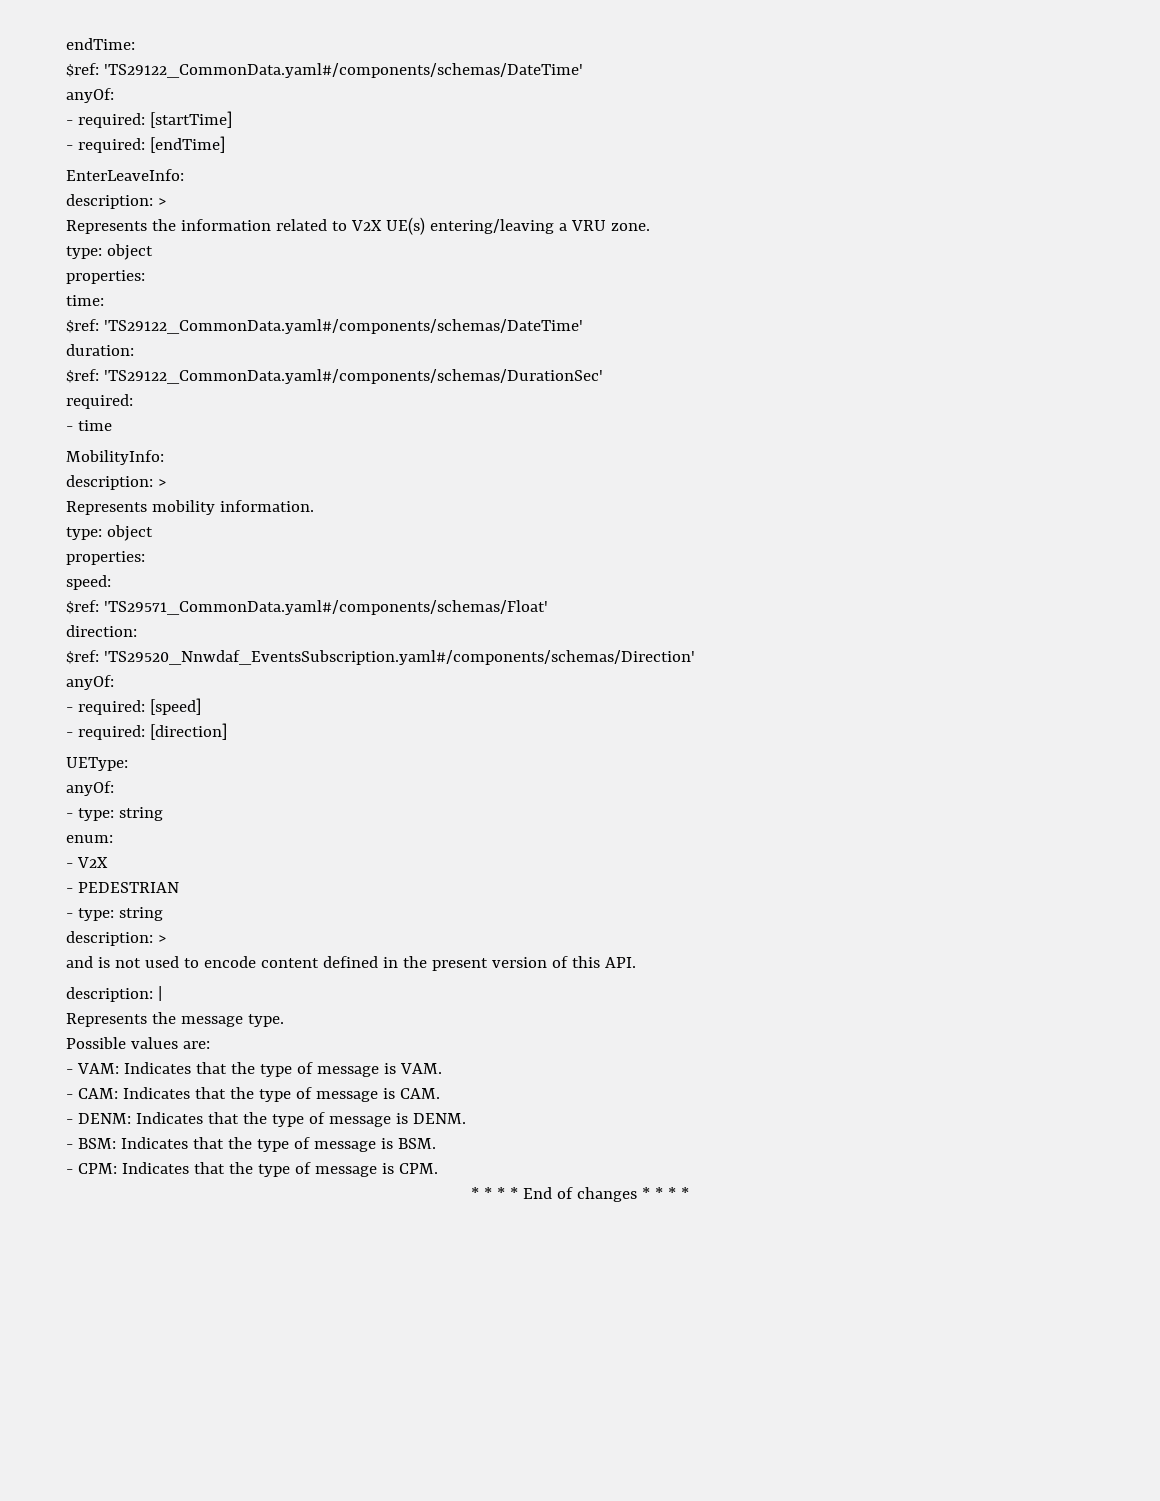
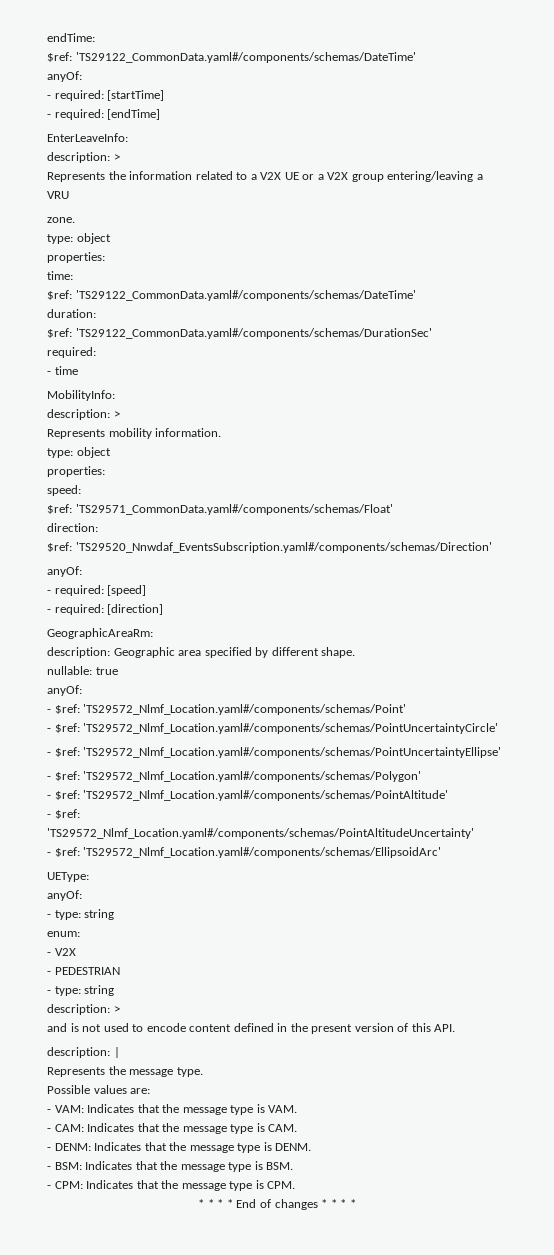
- Represents the information related to V2X UE(s) entering/leaving a VRU zone.
+ Represents the information related to a V2X UE or a V2X group entering/leaving a VRU
+ zone.
+ GeographicAreaRm:
+ description: Geographic area specified by different shape.
+ nullable: true
+ anyOf:
+ - $ref: 'TS29572_Nlmf_Location.yaml#/components/schemas/Point'
+ - $ref: 'TS29572_Nlmf_Location.yaml#/components/schemas/PointUncertaintyCircle'
+ - $ref: 'TS29572_Nlmf_Location.yaml#/components/schemas/PointUncertaintyEllipse'
+ - $ref: 'TS29572_Nlmf_Location.yaml#/components/schemas/Polygon'
+ - $ref: 'TS29572_Nlmf_Location.yaml#/components/schemas/PointAltitude'
+ - $ref: 'TS29572_Nlmf_Location.yaml#/components/schemas/PointAltitudeUncertainty'
+ - $ref: 'TS29572_Nlmf_Location.yaml#/components/schemas/EllipsoidArc'
- - VAM: Indicates that the type of message is VAM.
+ - VAM: Indicates that the message type is VAM.
- - CAM: Indicates that the type of message is CAM.
+ - CAM: Indicates that the message type is CAM.
- - DENM: Indicates that the type of message is DENM.
+ - DENM: Indicates that the message type is DENM.
- - BSM: Indicates that the type of message is BSM.
+ - BSM: Indicates that the message type is BSM.
- - CPM: Indicates that the type of message is CPM.
+ - CPM: Indicates that the message type is CPM.

